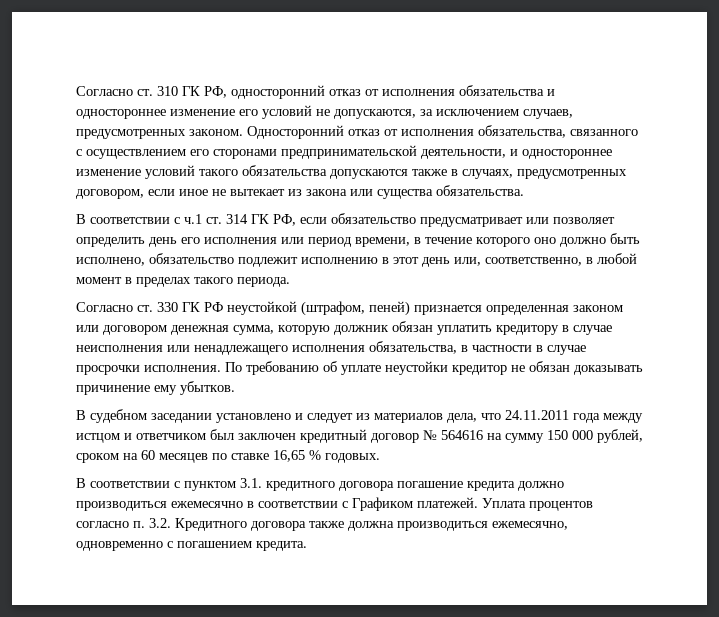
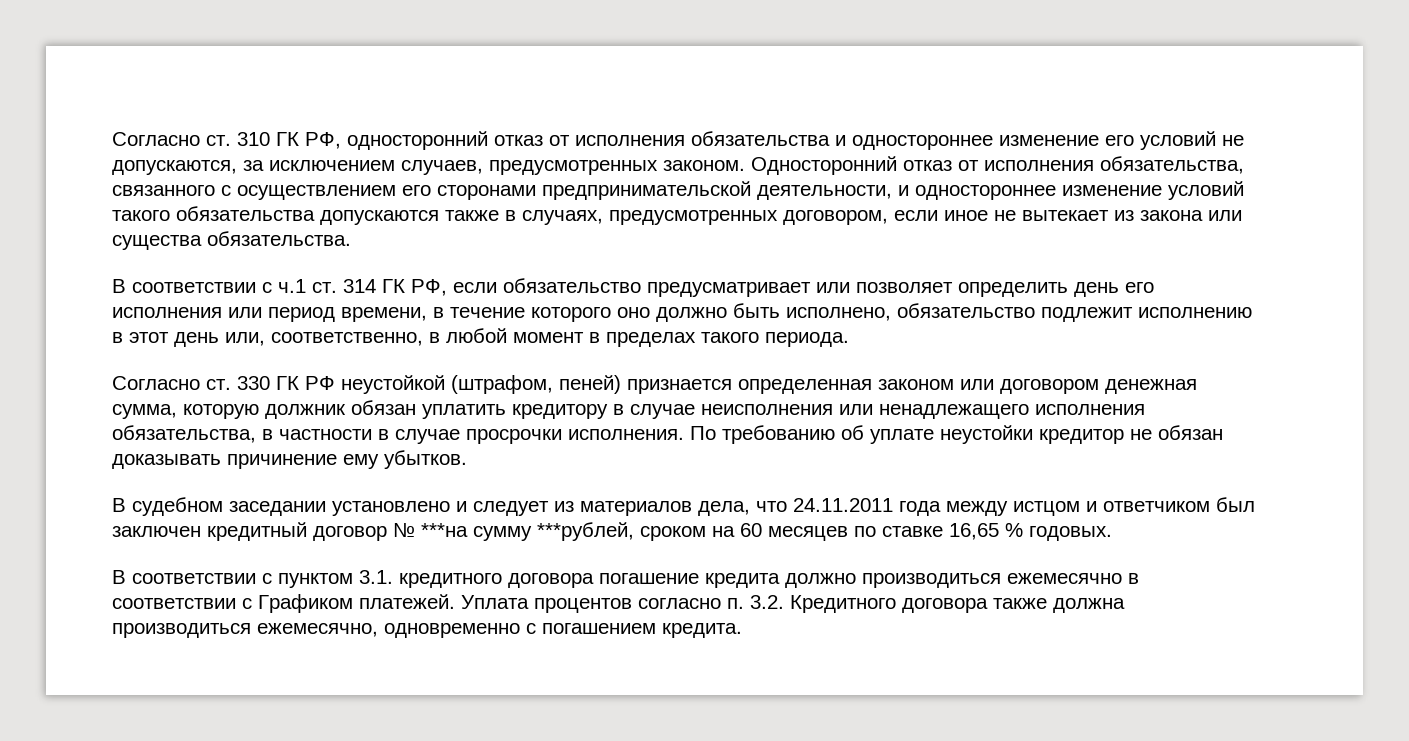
- В судебном заседании установлено и следует из материалов дела, что 24.11.2011 года между истцом и ответчиком был заключен кредитный договор № 564616 на сумму 150 000 рублей, сроком на 60 месяцев по ставке 16,65 % годовых.
+ В судебном заседании установлено и следует из материалов дела, что 24.11.2011 года между истцом и ответчиком был заключен кредитный договор № ***на сумму ***рублей, сроком на 60 месяцев по ставке 16,65 % годовых.

